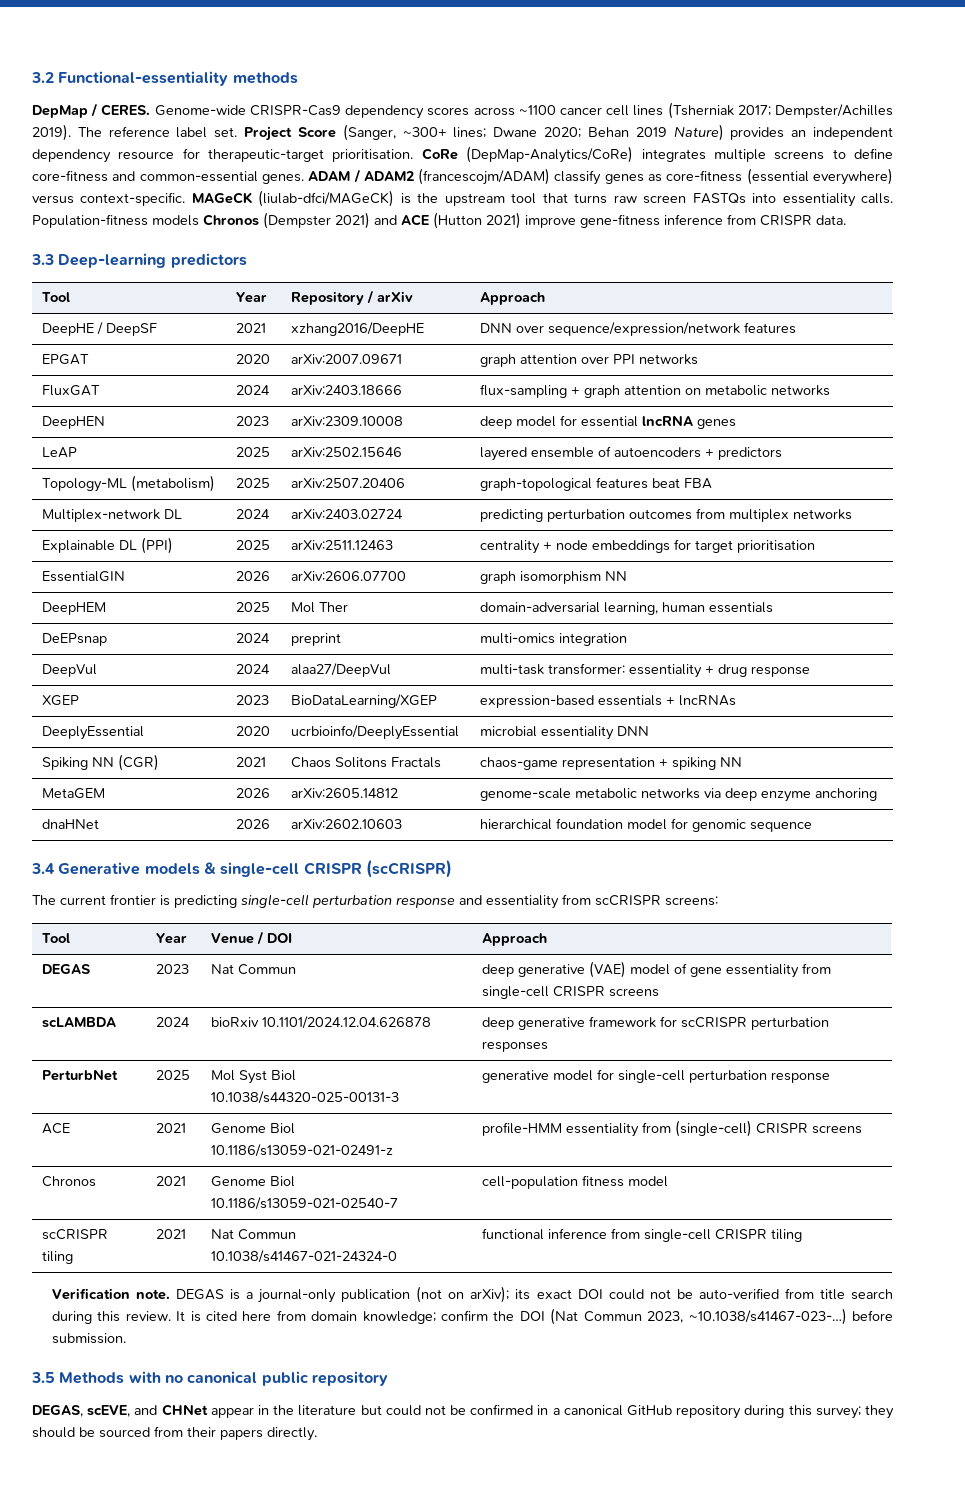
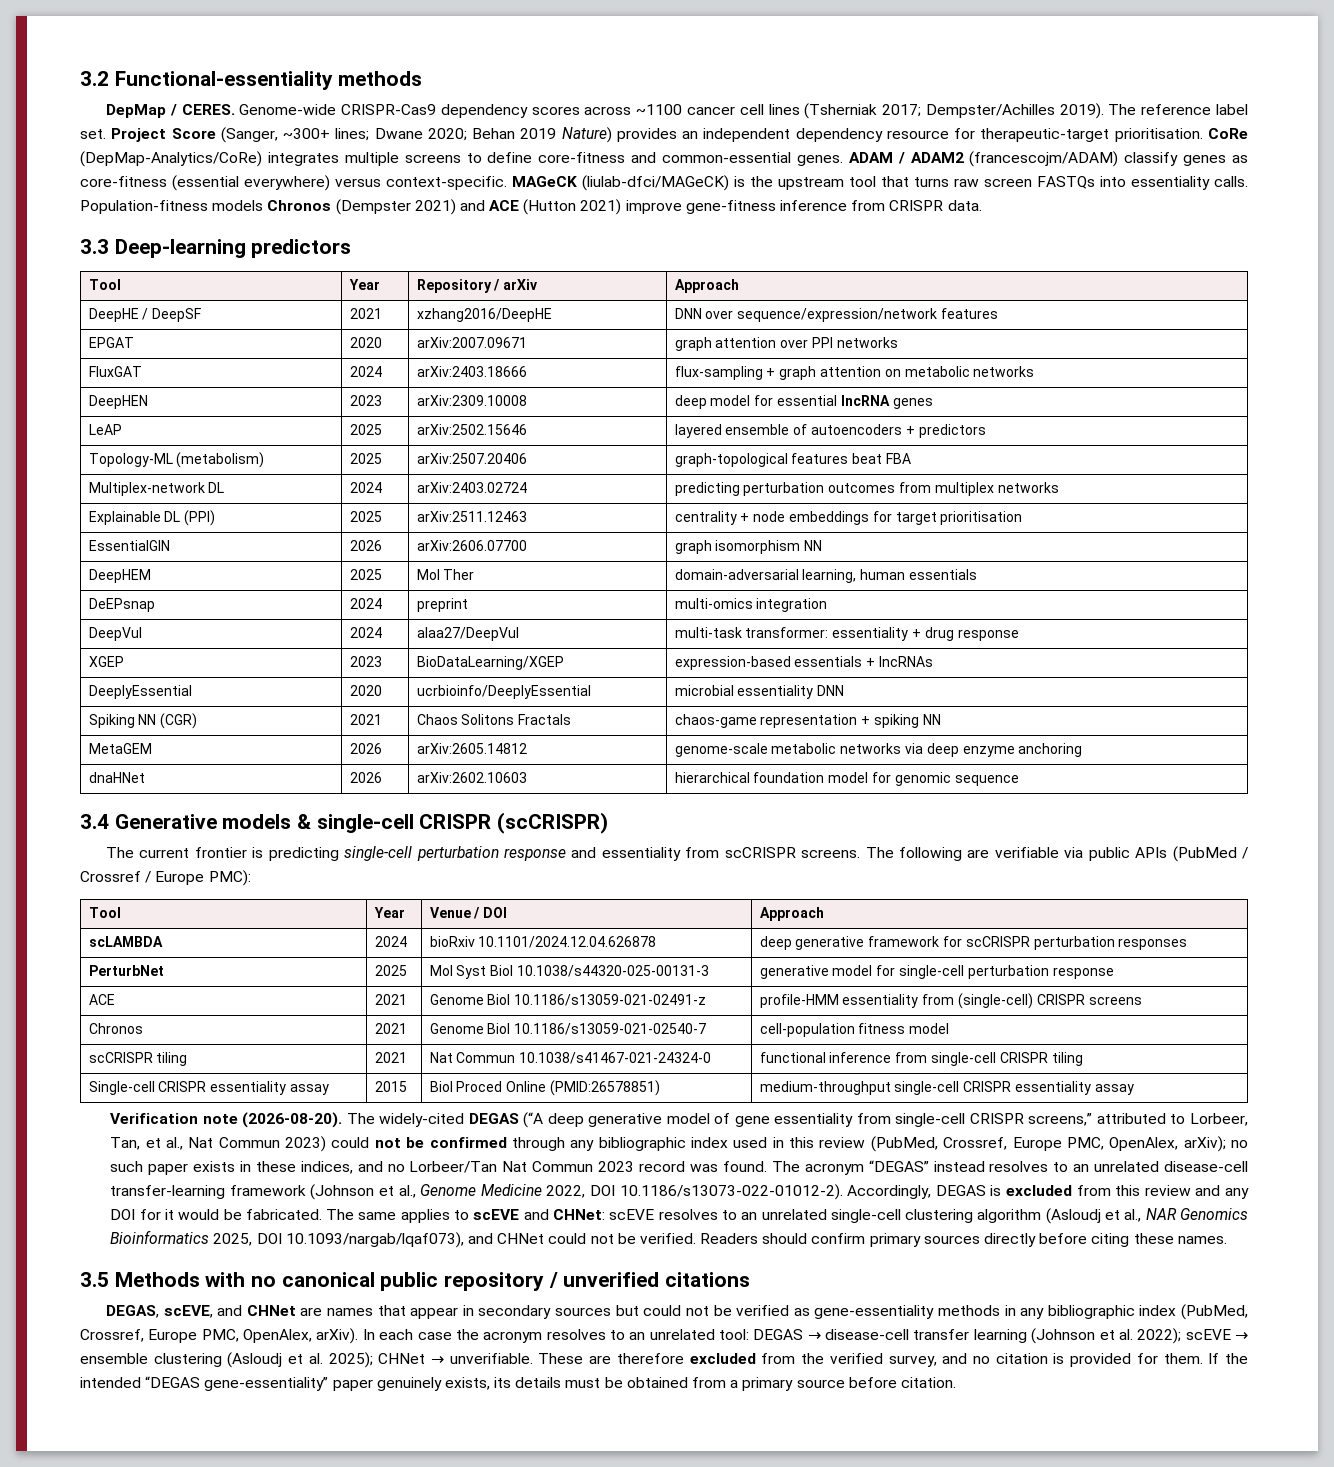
- The current frontier is predicting single-cell perturbation response and essentiality from scCRISPR screens:
+ The current frontier is predicting single-cell perturbation response and essentiality from scCRISPR screens. The following are verifiable via public APIs (PubMed / Crossref / Europe PMC):
- DEGAS | 2023 | Nat Commun | deep generative (VAE) model of gene essentiality from single-cell CRISPR screens
- Verification note. DEGAS is a journal-only publication (not on arXiv); its exact DOI could not be auto-verified from title search during this review. It is cited here from domain knowledge; confirm the DOI (Nat Commun 2023, ~10.1038/s41467-023-…) before submission.
+ Single-cell CRISPR essentiality assay | 2015 | Biol Proced Online (PMID:26578851) | medium-throughput single-cell CRISPR essentiality assay
+ Verification note (2026-08-20). The widely-cited DEGAS (“A deep generative model of gene essentiality from single-cell CRISPR screens,” attributed to Lorbeer, Tan, et al., Nat Commun 2023) could not be confirmed through any bibliographic index used in this review (PubMed, Crossref, Europe PMC, OpenAlex, arXiv); no such paper exists in these indices, and no Lorbeer/Tan Nat Commun 2023 record was found. The acronym “DEGAS” instead resolves to an unrelated disease-cell transfer-learning framework (Johnson et al., Genome Medicine 2022, DOI 10.1186/s13073-022-01012-2). Accordingly, DEGAS is excluded from this review and any DOI for it would be fabricated. The same applies to scEVE and CHNet: scEVE resolves to an unrelated single-cell clustering algorithm (Asloudj et al., NAR Genomics Bioinformatics 2025, DOI 10.1093/nargab/lqaf073), and CHNet could not be verified. Readers should confirm primary sources directly before citing these names.
- 3.5 Methods with no canonical public repository
+ 3.5 Methods with no canonical public repository / unverified citations
- DEGAS, scEVE, and CHNet appear in the literature but could not be confirmed in a canonical GitHub repository during this survey; they should be sourced from their papers directly.
+ DEGAS, scEVE, and CHNet are names that appear in secondary sources but could not be verified as gene-essentiality methods in any bibliographic index (PubMed, Crossref, Europe PMC, OpenAlex, arXiv). In each case the acronym resolves to an unrelated tool: DEGAS → disease-cell transfer learning (Johnson et al. 2022); scEVE → ensemble clustering (Asloudj et al. 2025); CHNet → unverifiable. These are therefore excluded from the verified survey, and no citation is provided for them. If the intended “DEGAS gene-essentiality” paper genuinely exists, its details must be obtained from a primary source before citation.

